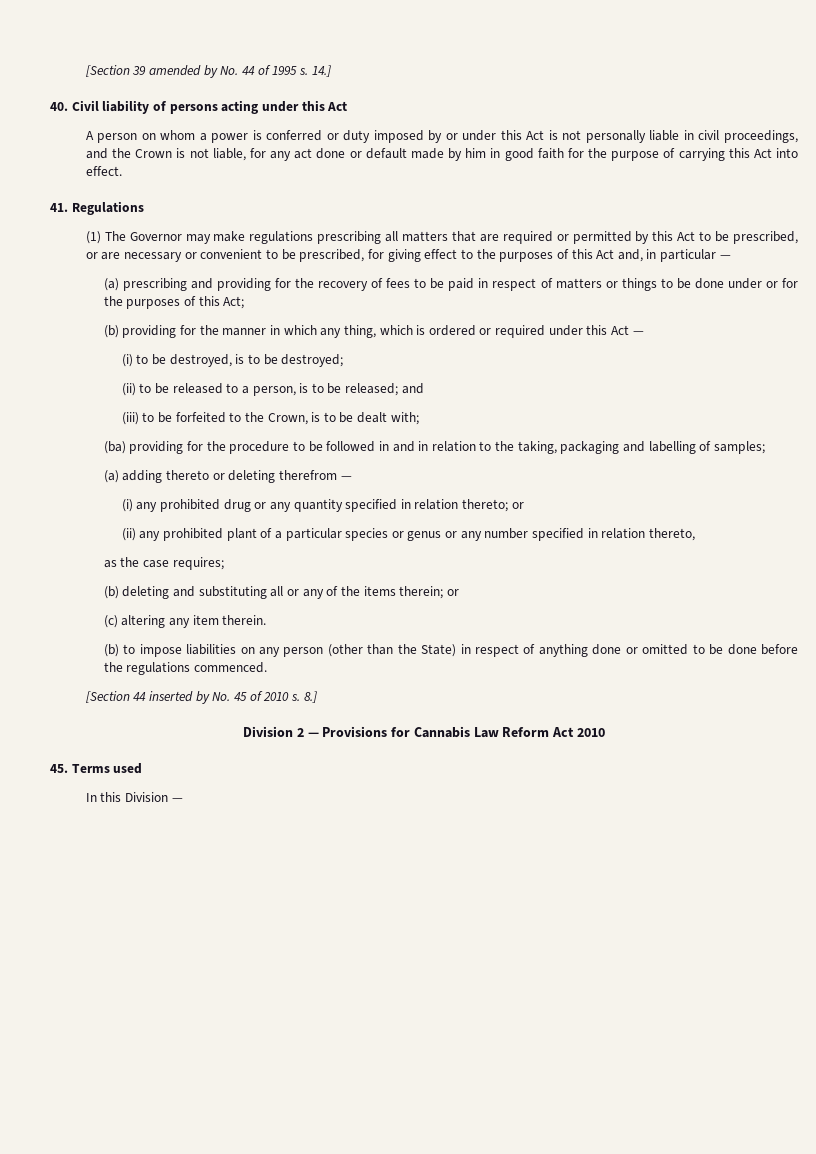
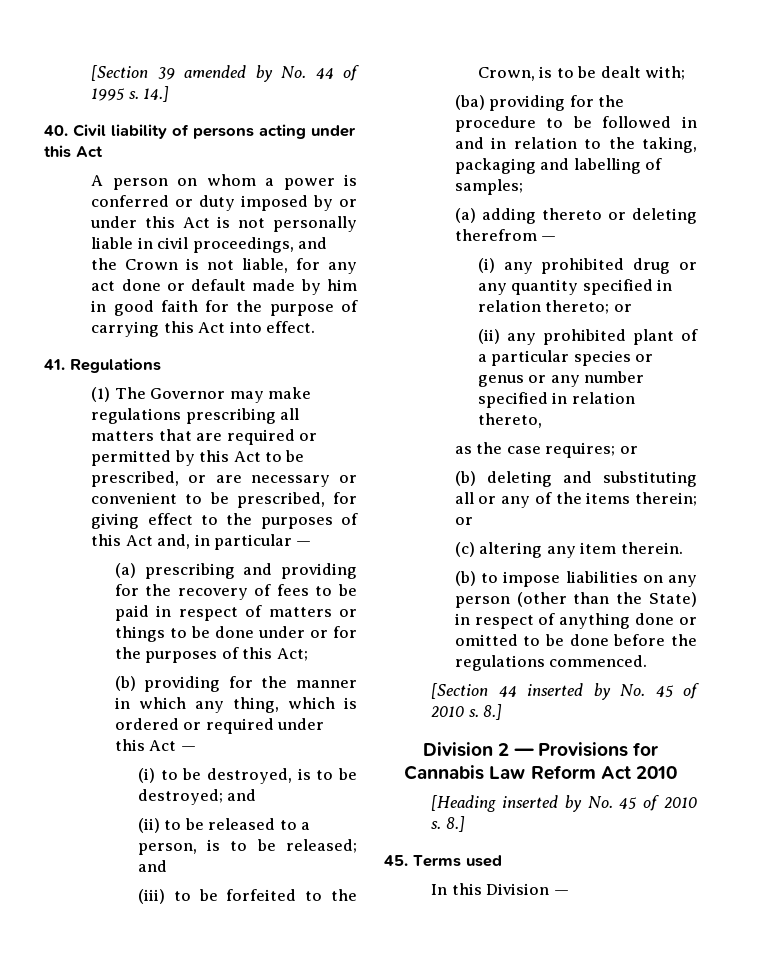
- (i) to be destroyed, is to be destroyed;
+ (i) to be destroyed, is to be destroyed; and
- as the case requires;
+ as the case requires; or
+ [Heading inserted by No. 45 of 2010 s. 8.]

